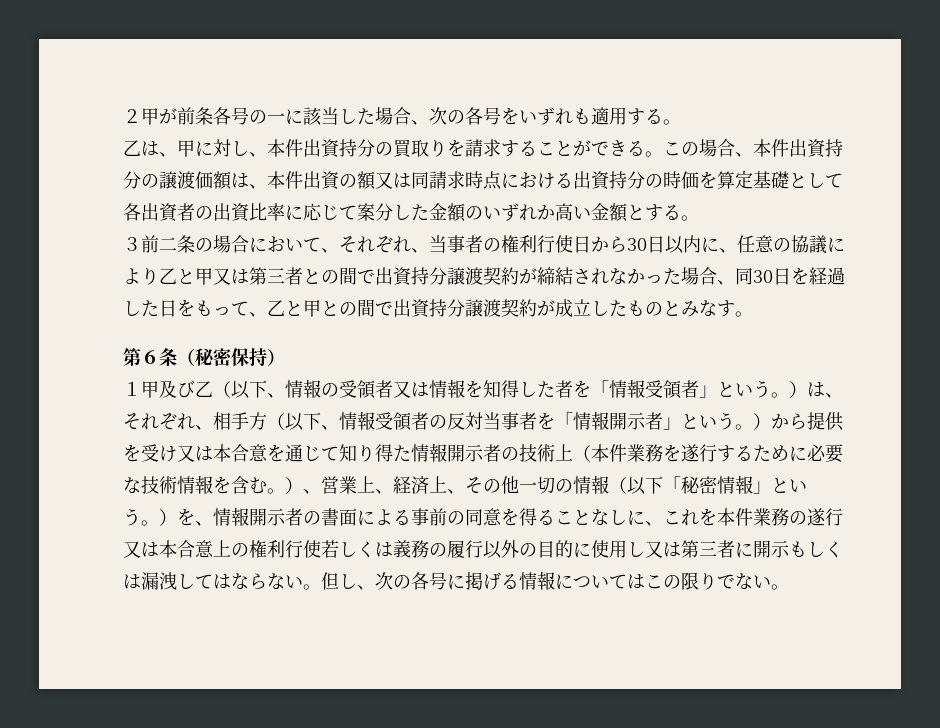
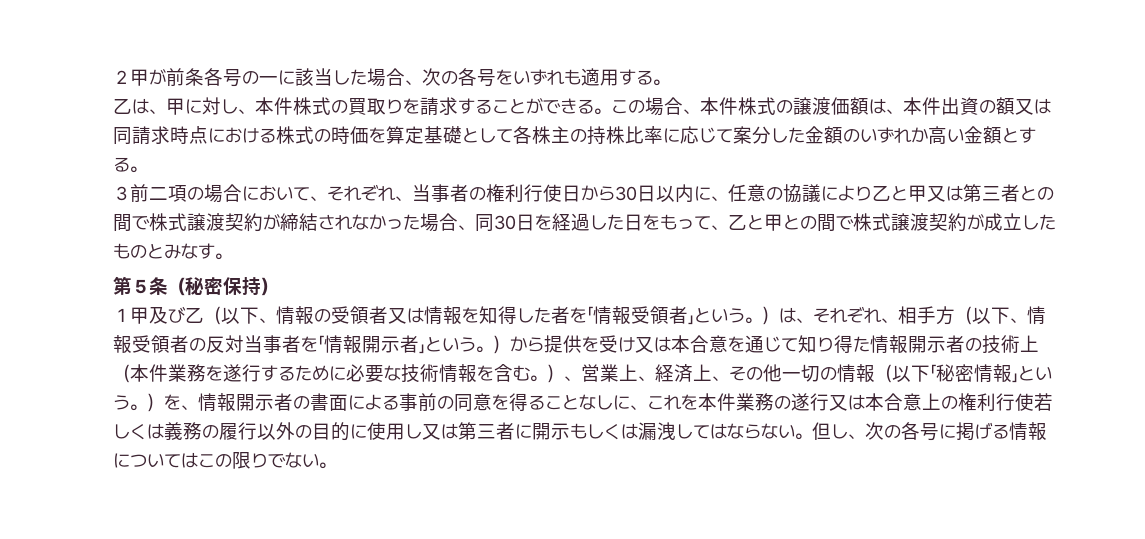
- 乙は、甲に対し、本件出資持分の買取りを請求することができる。
+ 乙は、甲に対し、本件株式の買取りを請求することができる。
- この場合、本件出資持分の譲渡価額は、本件出資の額又は同請求時点における出資持分の時価を算定基礎として各出資者の出資比率に応じて案分した金額のいずれか高い金額とする。
+ この場合、本件株式の譲渡価額は、本件出資の額又は同請求時点における株式の時価を算定基礎として各株主の持株比率に応じて案分した金額のいずれか高い金額とする。
- ３前二条の場合において、それぞれ、当事者の権利行使日から30日以内に、任意の協議により乙と甲又は第三者との間で出資持分譲渡契約が締結されなかった場合、同30日を経過した日をもって、乙と甲との間で出資持分譲渡契約が成立したものとみなす。
+ ３前二項の場合において、それぞれ、当事者の権利行使日から30日以内に、任意の協議により乙と甲又は第三者との間で株式譲渡契約が締結されなかった場合、同30日を経過した日をもって、乙と甲との間で株式譲渡契約が成立したものとみなす。
- 第６条（秘密保持）
+ 第５条（秘密保持）

